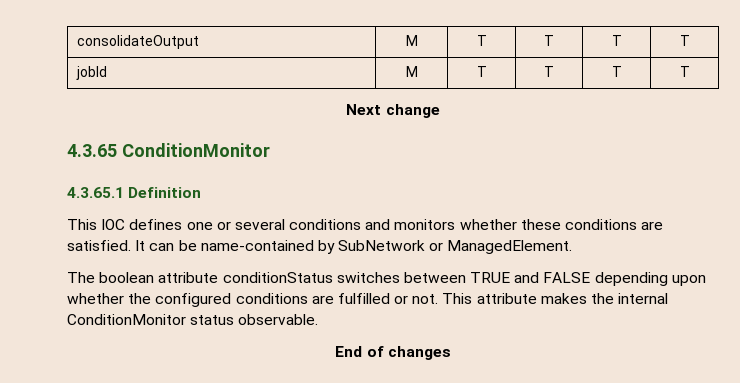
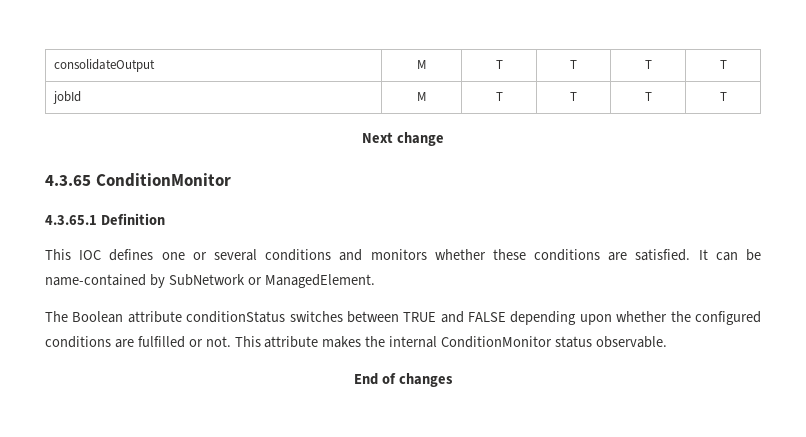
- The boolean attribute conditionStatus switches between TRUE and FALSE depending upon whether the configured conditions are fulfilled or not.
+ The Boolean attribute conditionStatus switches between TRUE and FALSE depending upon whether the configured conditions are fulfilled or not.

